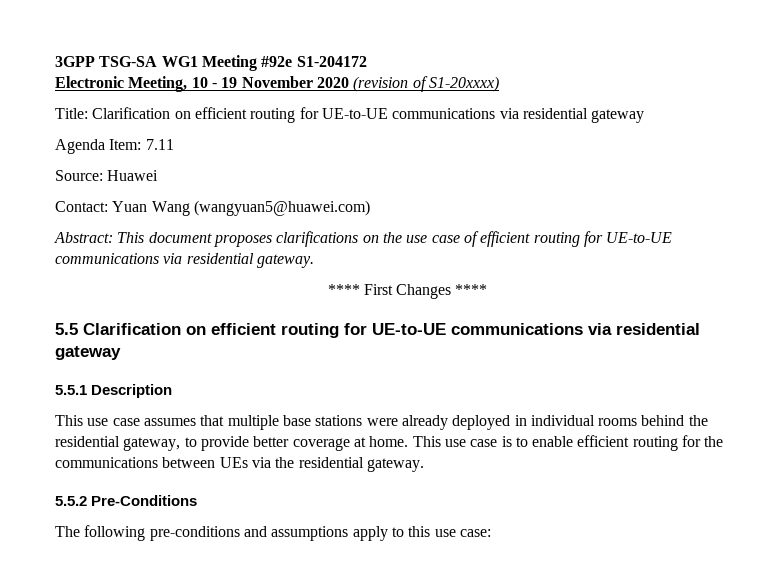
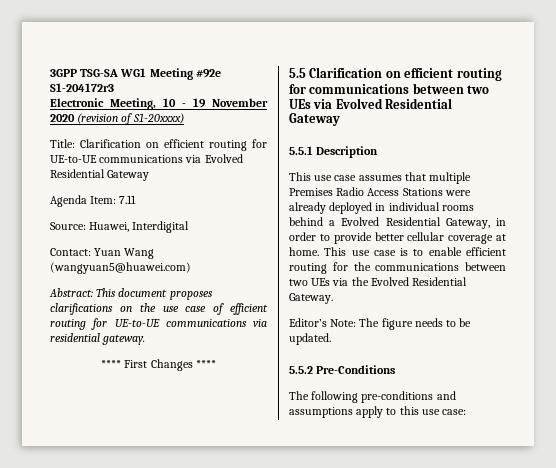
- 3GPP TSG-SA WG1 Meeting #92e S1-204172
+ 3GPP TSG-SA WG1 Meeting #92e S1-204172r3
- Title: Clarification on efficient routing for UE-to-UE communications via residential gateway
+ Title: Clarification on efficient routing for UE-to-UE communications via Evolved Residential Gateway
- Source: Huawei
+ Source: Huawei, Interdigital
- 5.5 Clarification on efficient routing for UE-to-UE communications via residential gateway
+ 5.5 Clarification on efficient routing for communications between two UEs via Evolved Residential Gateway
- This use case assumes that multiple base stations were already deployed in individual rooms behind the residential gateway, to provide better coverage at home.
+ This use case assumes that multiple Premises Radio Access Stations were already deployed in individual rooms behind a Evolved Residential Gateway, in order to provide better cellular coverage at home.
- This use case is to enable efficient routing for the communications between UEs via the residential gateway.
+ This use case is to enable efficient routing for the communications between two UEs via the Evolved Residential Gateway.
+ Editor’s Note: The figure needs to be updated.

